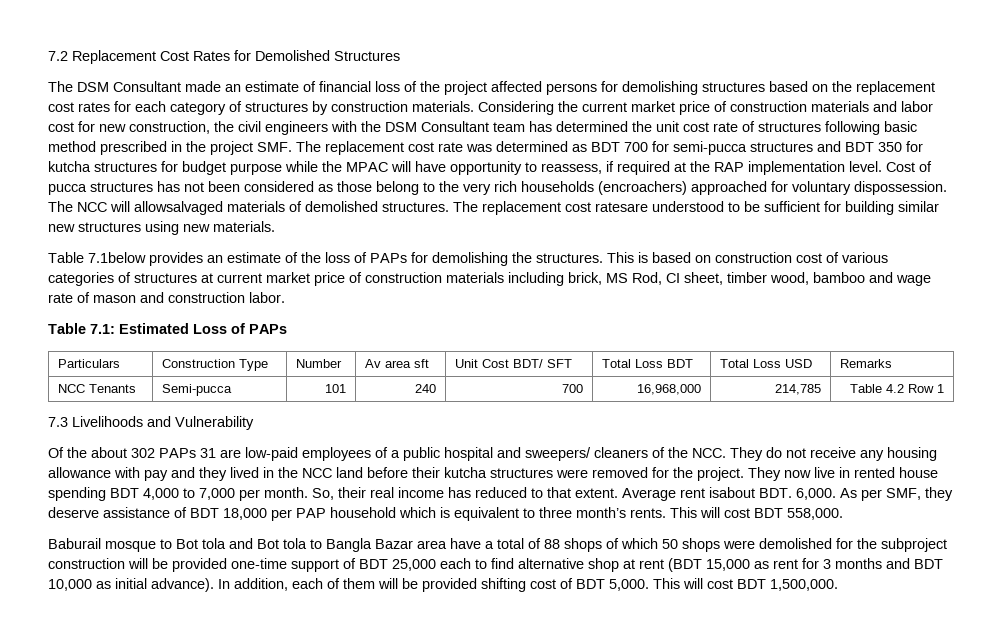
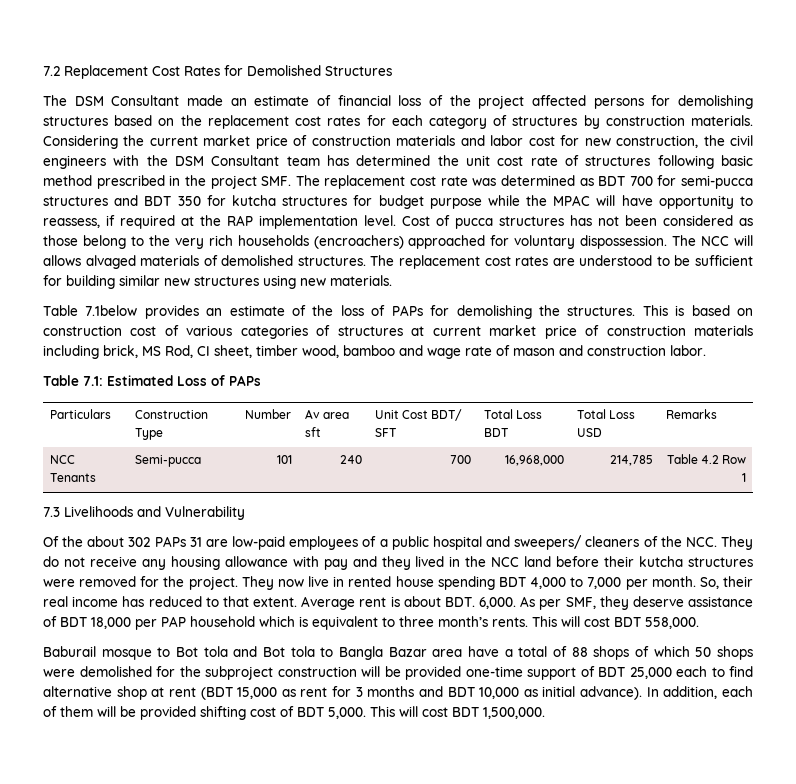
- The NCC will allowsalvaged materials of demolished structures.
+ The NCC will allows alvaged materials of demolished structures.
- The replacement cost ratesare understood to be sufficient for building similar new structures using new materials.
+ The replacement cost rates are understood to be sufficient for building similar new structures using new materials.
- Average rent isabout BDT. 6,000.
+ Average rent is about BDT. 6,000.

